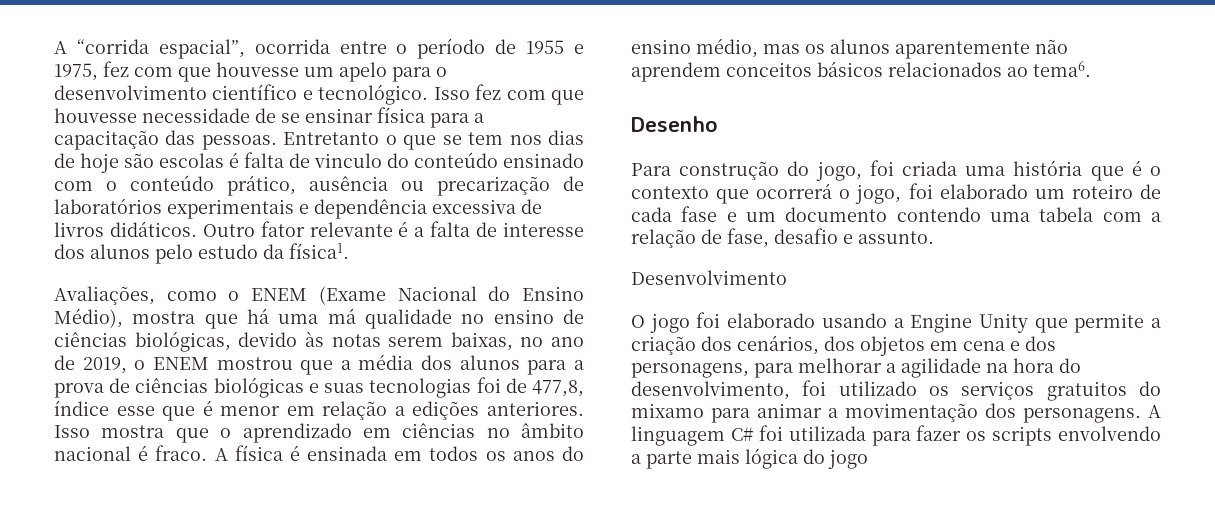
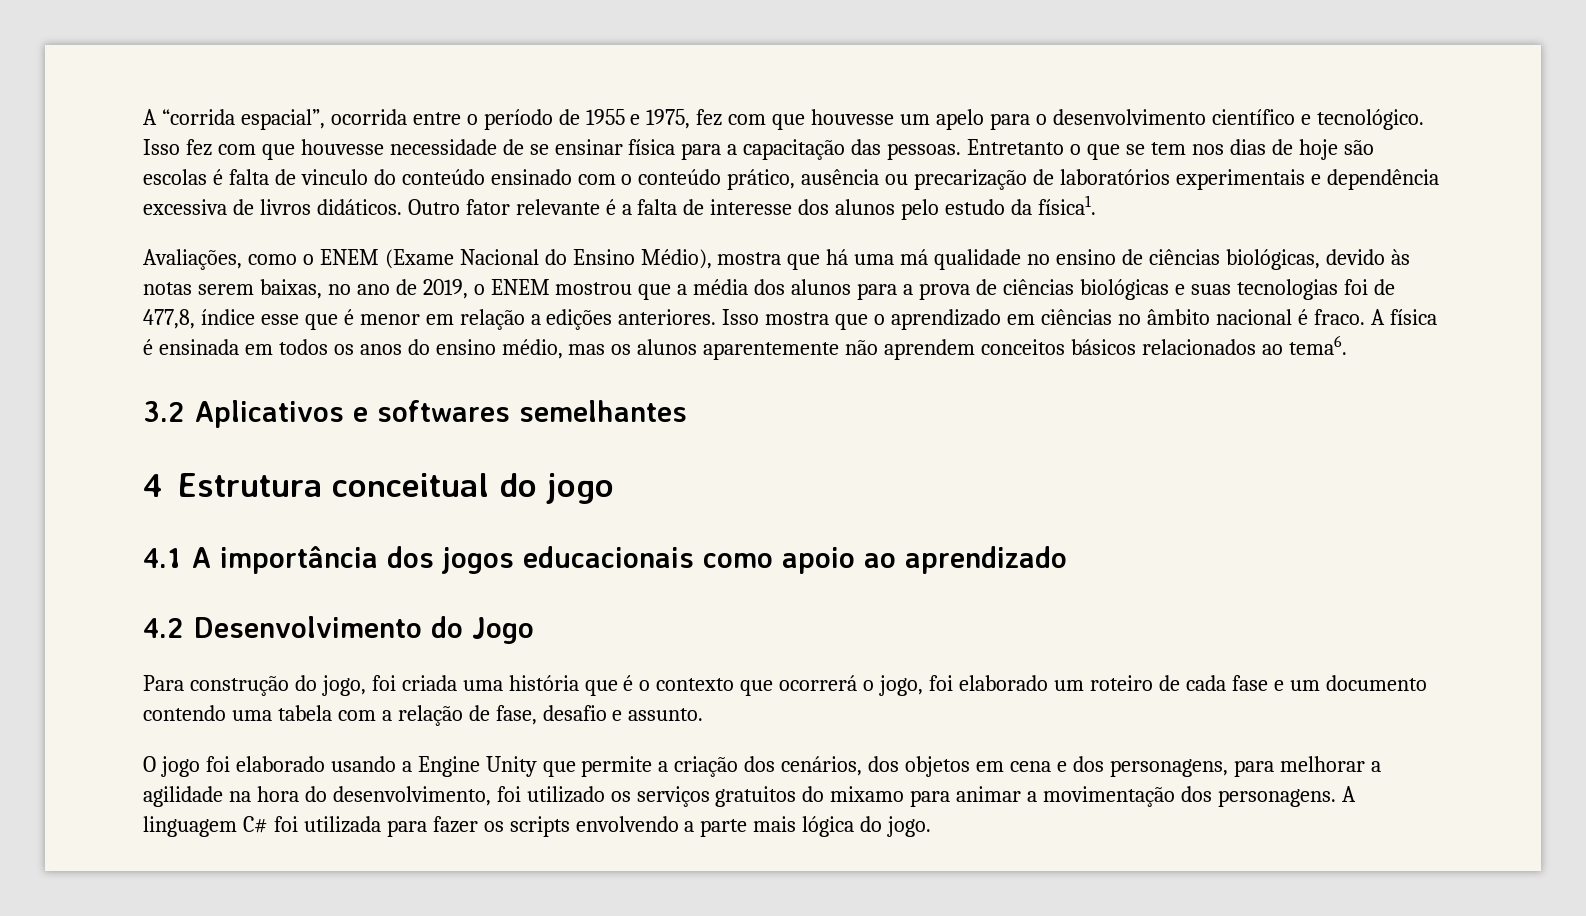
- Desenho
+ 3.2 Aplicativos e softwares semelhantes
+ 4 Estrutura conceitual do jogo
+ 4.1 A importância dos jogos educacionais como apoio ao aprendizado
+ 4.2 Desenvolvimento do Jogo
- Desenvolvimento
- A linguagem C# foi utilizada para fazer os scripts envolvendo a parte mais lógica do jogo
+ A linguagem C# foi utilizada para fazer os scripts envolvendo a parte mais lógica do jogo.

